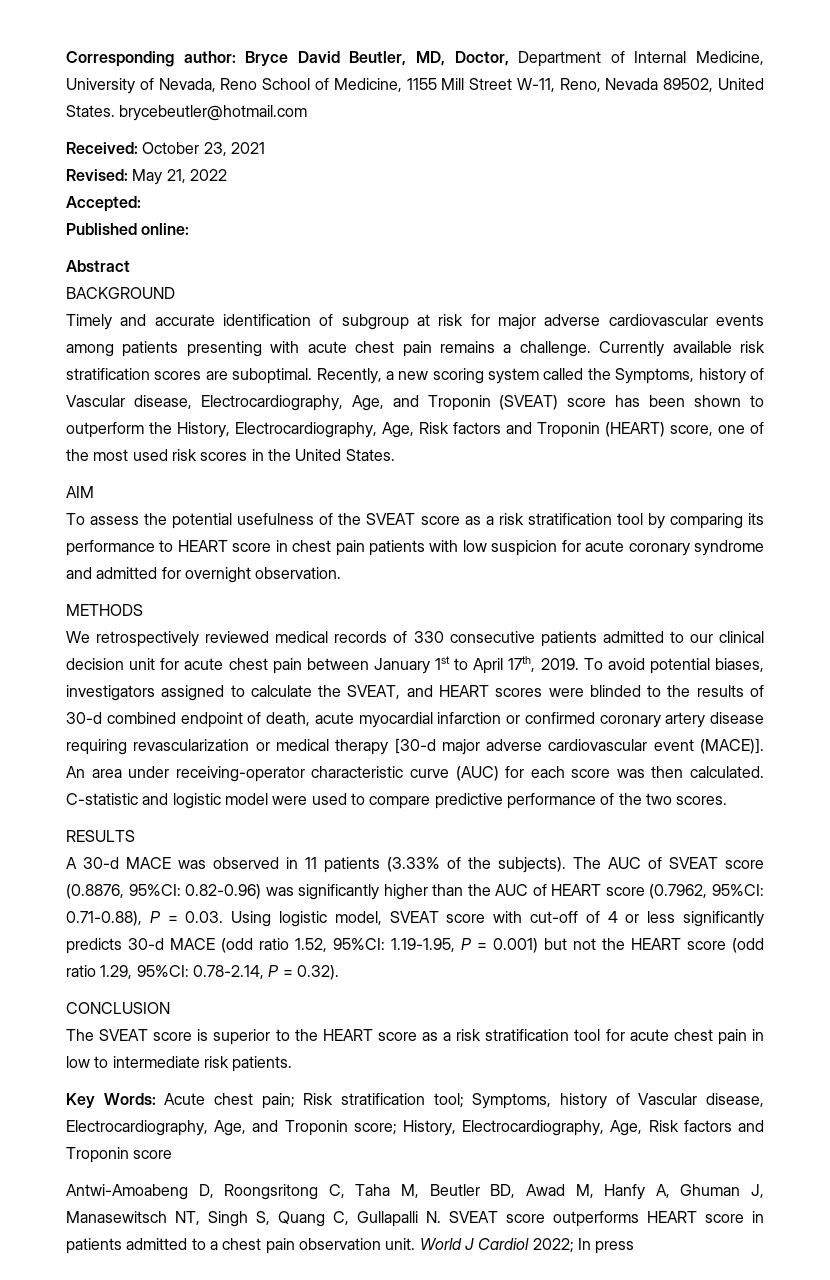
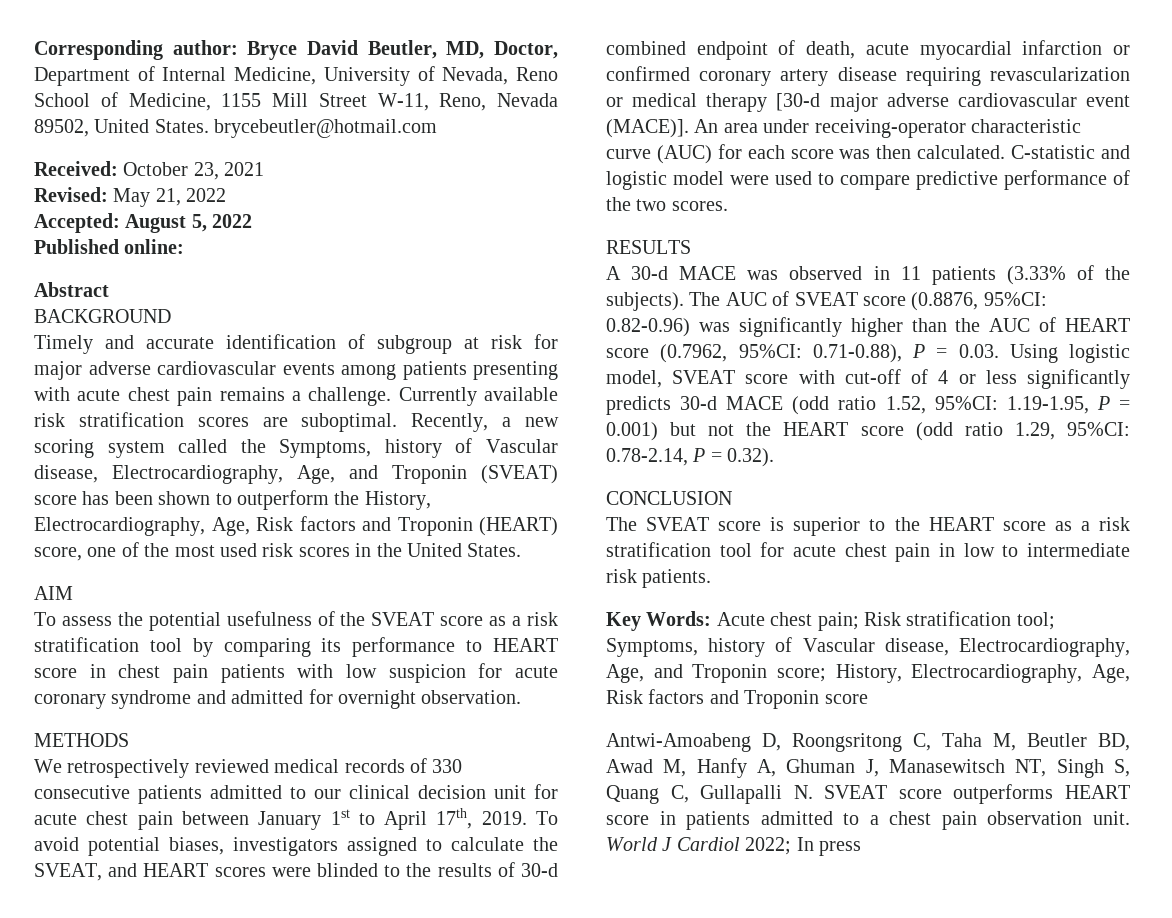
- Accepted:
+ Accepted: August 5, 2022

